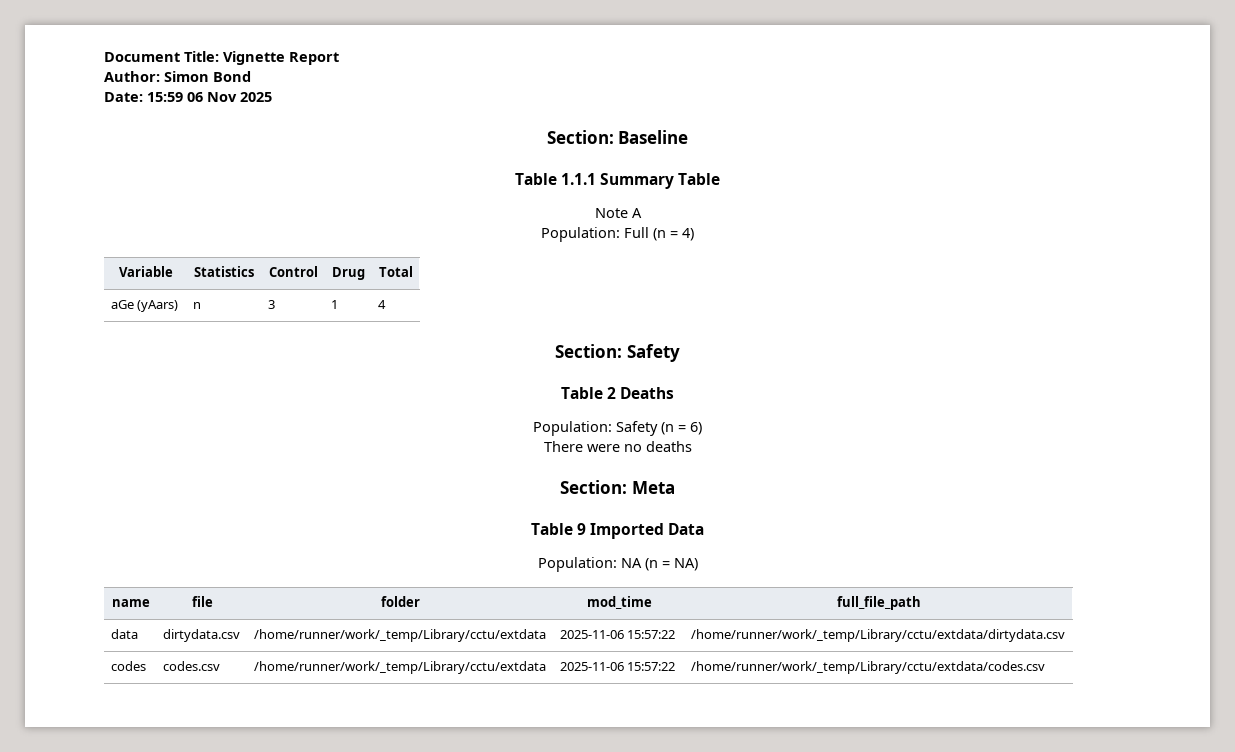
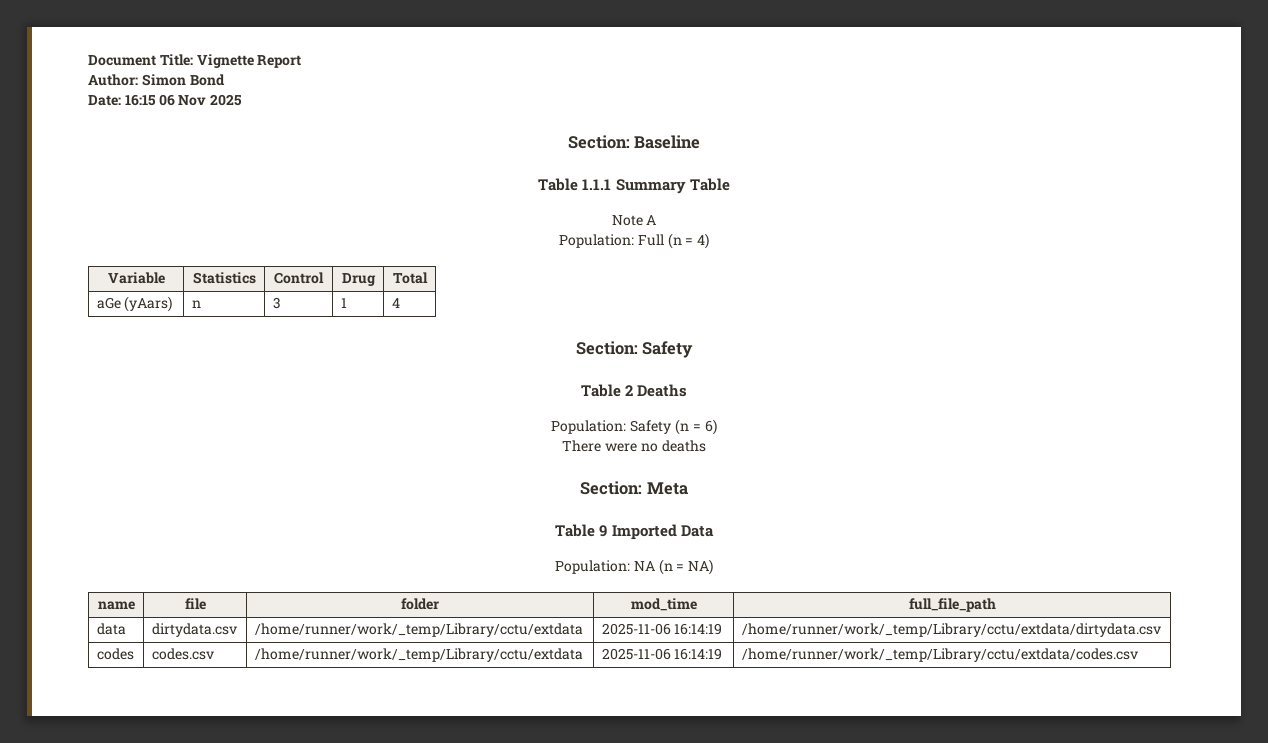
- Date: 15:59 06 Nov 2025
+ Date: 16:15 06 Nov 2025
- data | dirtydata.csv | /home/runner/work/_temp/Library/cctu/extdata | 2025-11-06 15:57:22 | /home/runner/work/_temp/Library/cctu/extdata/dirtydata.csv
+ data | dirtydata.csv | /home/runner/work/_temp/Library/cctu/extdata | 2025-11-06 16:14:19 | /home/runner/work/_temp/Library/cctu/extdata/dirtydata.csv
- codes | codes.csv | /home/runner/work/_temp/Library/cctu/extdata | 2025-11-06 15:57:22 | /home/runner/work/_temp/Library/cctu/extdata/codes.csv
+ codes | codes.csv | /home/runner/work/_temp/Library/cctu/extdata | 2025-11-06 16:14:19 | /home/runner/work/_temp/Library/cctu/extdata/codes.csv

